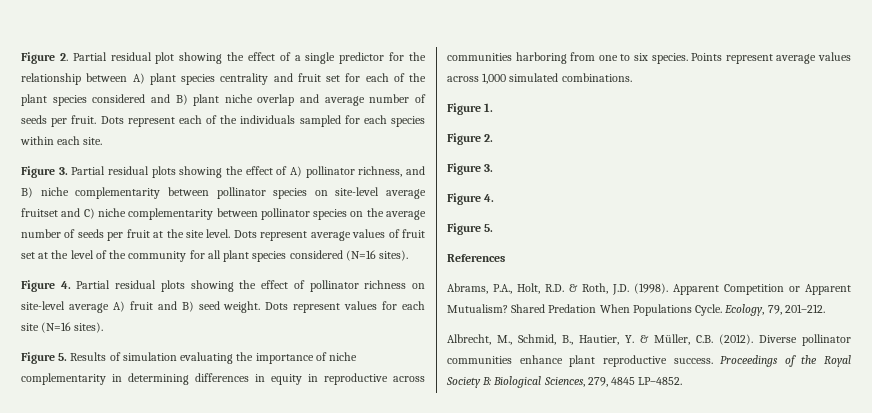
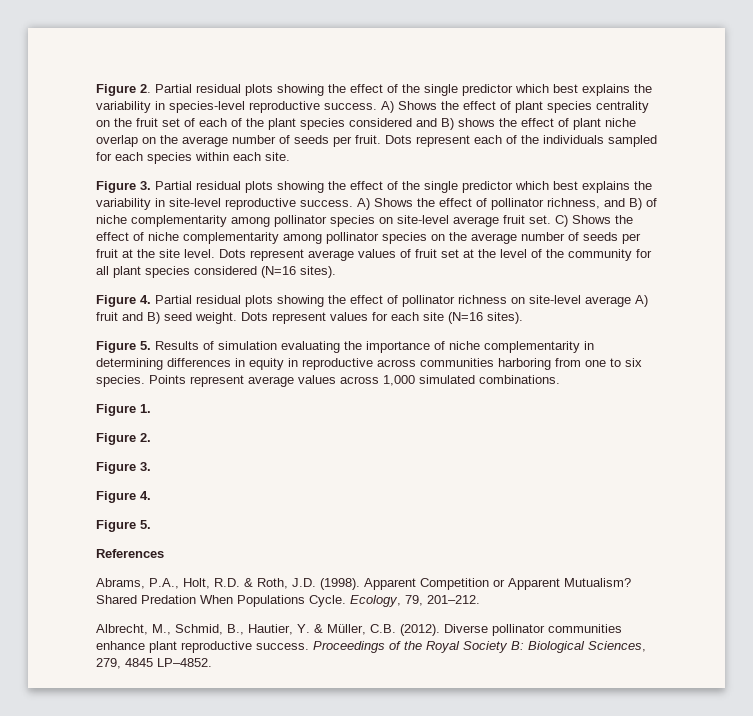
- Figure 2. Partial residual plot showing the effect of a single predictor for the relationship between A) plant species centrality and fruit set for each of the plant species considered and B) plant niche overlap and average number of seeds per fruit.
+ Figure 2. Partial residual plots showing the effect of the single predictor which best explains the variability in species-level reproductive success. A) Shows the effect of plant species centrality on the fruit set of each of the plant species considered and B) shows the effect of plant niche overlap on the average number of seeds per fruit.
- Figure 3. Partial residual plots showing the effect of A) pollinator richness, and B) niche complementarity between pollinator species on site-level average fruitset and C) niche complementarity between pollinator species on the average number of seeds per fruit at the site level.
+ Figure 3. Partial residual plots showing the effect of the single predictor which best explains the variability in site-level reproductive success. A) Shows the effect of pollinator richness, and B) of niche complementarity among pollinator species on site-level average fruit set. C) Shows the effect of niche complementarity among pollinator species on the average number of seeds per fruit at the site level.

